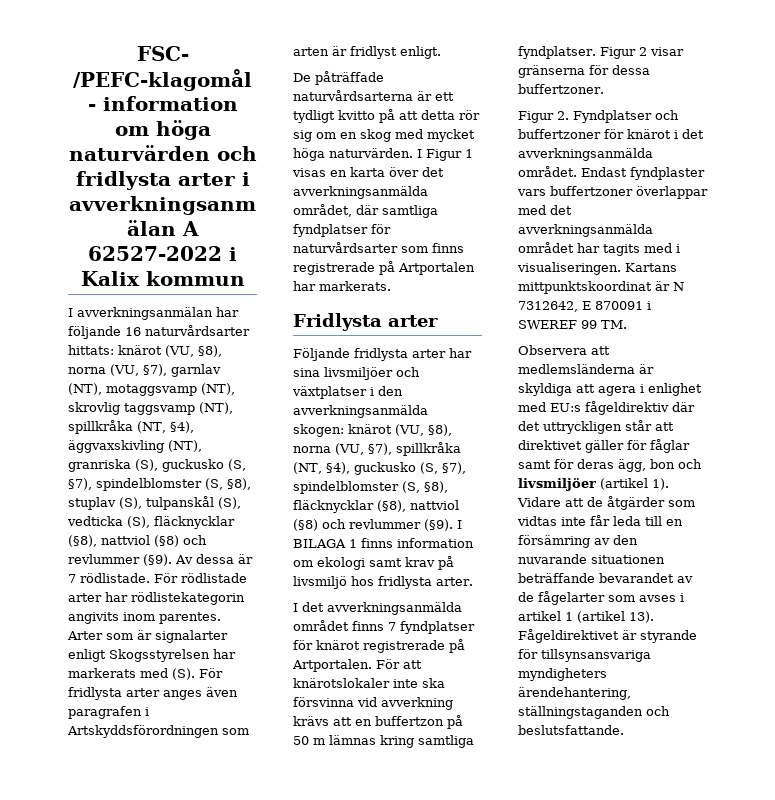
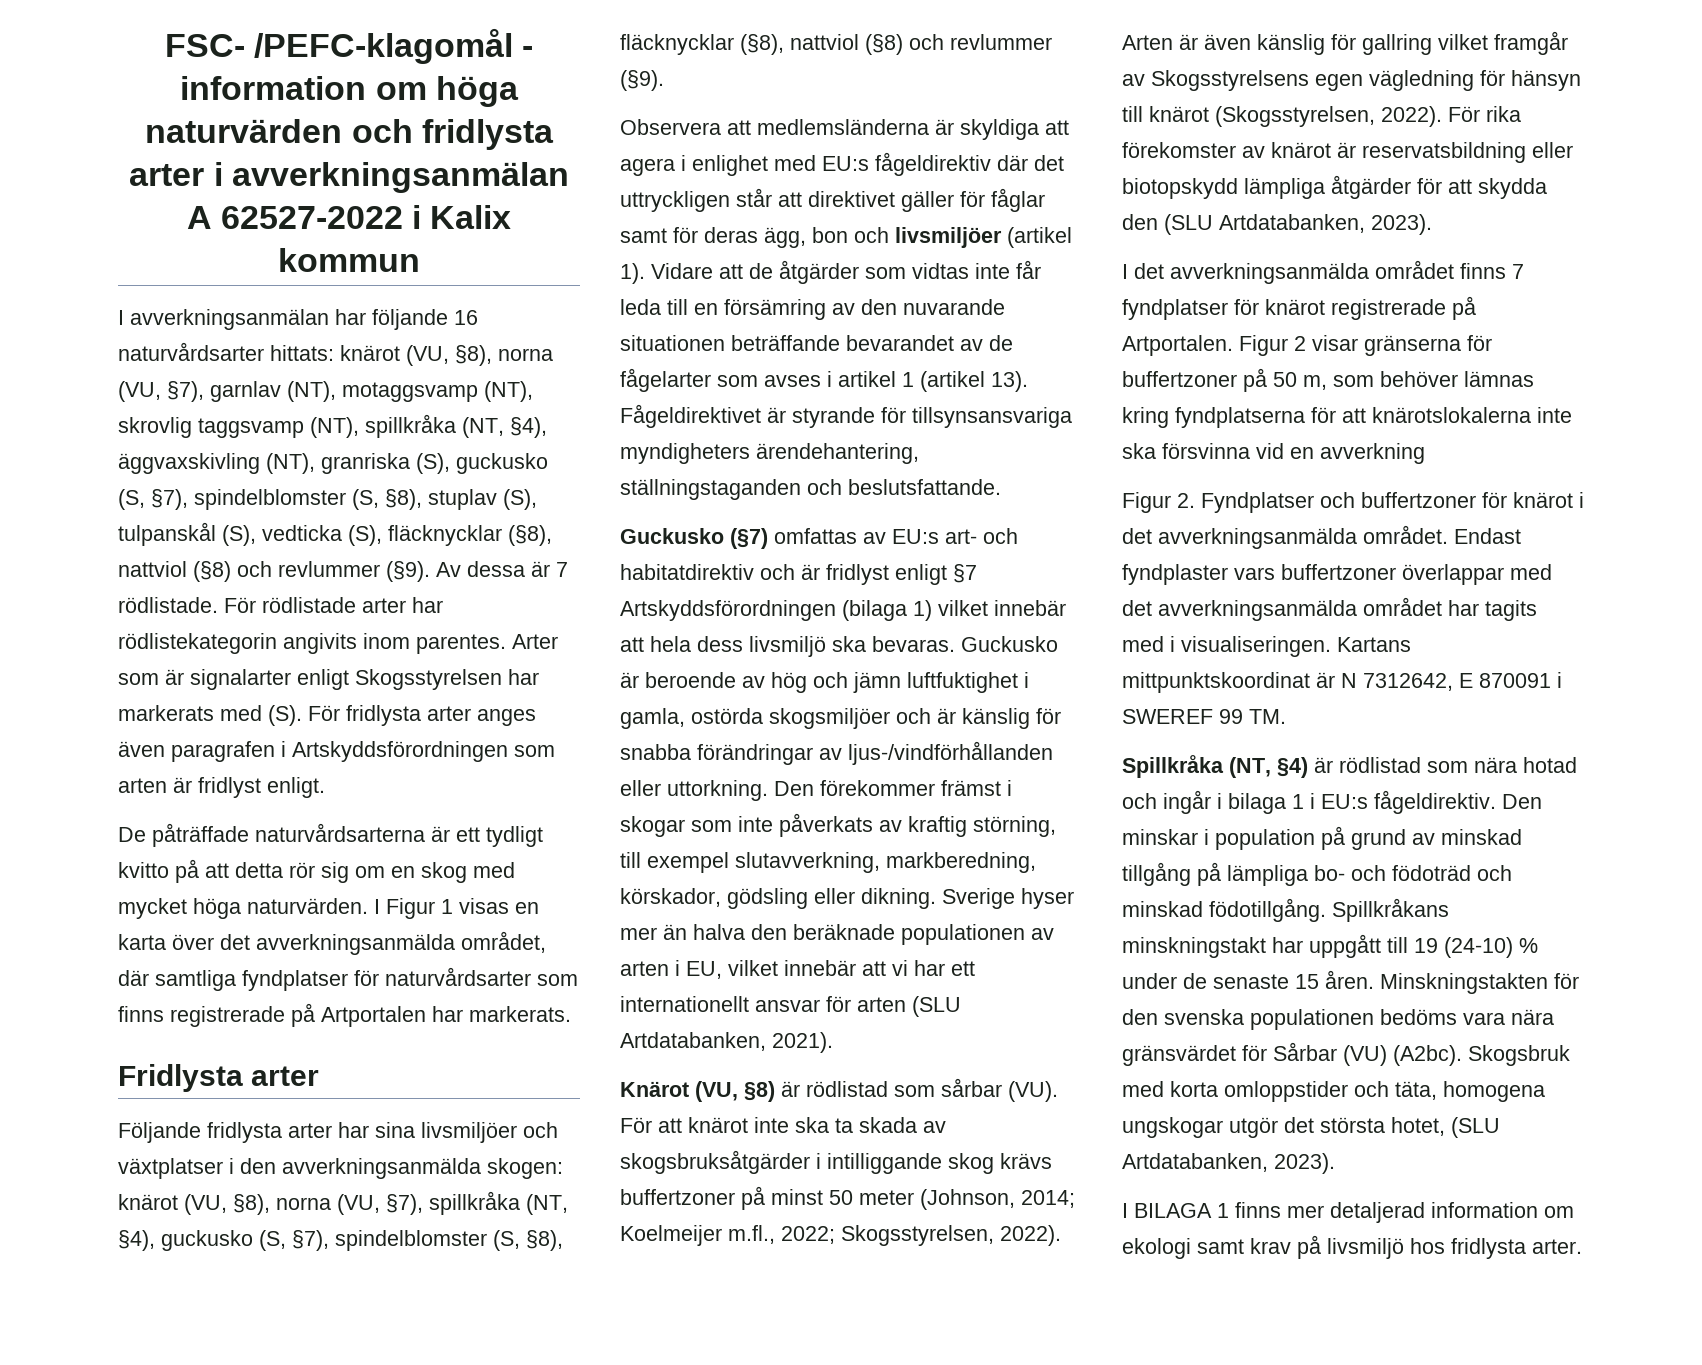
- I BILAGA 1 finns information om ekologi samt krav på livsmiljö hos fridlysta arter.
- I det avverkningsanmälda området finns 7 fyndplatser för knärot registrerade på Artportalen. För att knärotslokaler inte ska försvinna vid avverkning krävs att en buffertzon på 50 m lämnas kring samtliga fyndplatser. Figur 2 visar gränserna för dessa buffertzoner.
- Figur 2. Fyndplatser och buffertzoner för knärot i det avverkningsanmälda området. Endast fyndplaster vars buffertzoner överlappar med det avverkningsanmälda området har tagits med i visualiseringen. Kartans mittpunktskoordinat är N 7312642, E 870091 i SWEREF 99 TM.
+ Guckusko (§7) omfattas av EU:s art- och habitatdirektiv och är fridlyst enligt §7 Artskyddsförordningen (bilaga 1) vilket innebär att hela dess livsmiljö ska bevaras. Guckusko är beroende av hög och jämn luftfuktighet i gamla, ostörda skogsmiljöer och är känslig för snabba förändringar av ljus-/vindförhållanden eller uttorkning. Den förekommer främst i skogar som inte påverkats av kraftig störning, till exempel slutavverkning, markberedning, körskador, gödsling eller dikning. Sverige hyser mer än halva den beräknade populationen av arten i EU, vilket innebär att vi har ett internationellt ansvar för arten (SLU Artdatabanken, 2021).
+ Knärot (VU, §8) är rödlistad som sårbar (VU). För att knärot inte ska ta skada av skogsbruksåtgärder i intilliggande skog krävs buffertzoner på minst 50 meter (Johnson, 2014; Koelmeijer m.fl., 2022; Skogsstyrelsen, 2022). Arten är även känslig för gallring vilket framgår av Skogsstyrelsens egen vägledning för hänsyn till knärot (Skogsstyrelsen, 2022). För rika förekomster av knärot är reservatsbildning eller biotopskydd lämpliga åtgärder för att skydda den (SLU Artdatabanken, 2023).
+ I det avverkningsanmälda området finns 7 fyndplatser för knärot registrerade på Artportalen. Figur 2 visar gränserna för buffertzoner på 50 m, som behöver lämnas kring fyndplatserna för att knärotslokalerna inte ska försvinna vid en avverkning
+ Figur 2. Fyndplatser och buffertzoner för knärot i det avverkningsanmälda området. Endast fyndplaster vars buffertzoner överlappar med det avverkningsanmälda området har tagits med i visualiseringen. Kartans mittpunktskoordinat är N 7312642, E 870091 i SWEREF 99 TM.
+ Spillkråka (NT, §4) är rödlistad som nära hotad och ingår i bilaga 1 i EU:s fågeldirektiv. Den minskar i population på grund av minskad tillgång på lämpliga bo- och födoträd och minskad födotillgång. Spillkråkans minskningstakt har uppgått till 19 (24-10) % under de senaste 15 åren. Minskningstakten för den svenska populationen bedöms vara nära gränsvärdet för Sårbar (VU) (A2bc). Skogsbruk med korta omloppstider och täta, homogena ungskogar utgör det största hotet, (SLU Artdatabanken, 2023).
+ I BILAGA 1 finns mer detaljerad information om ekologi samt krav på livsmiljö hos fridlysta arter.

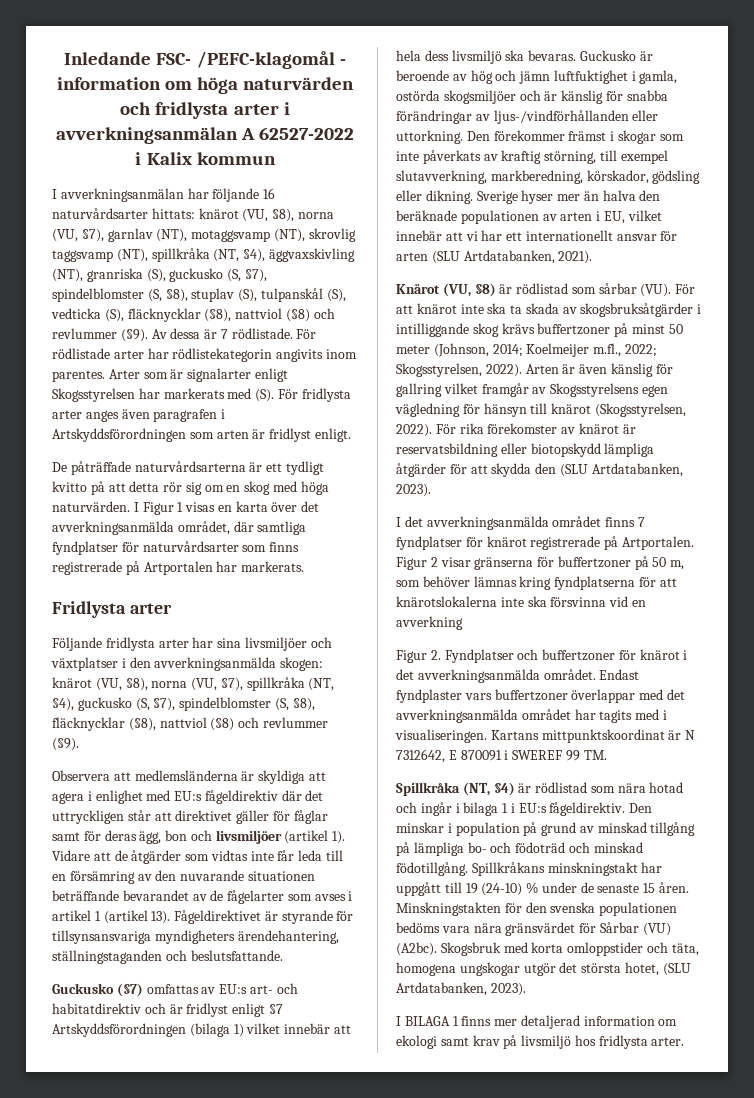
- FSC- /PEFC-klagomål - information om höga naturvärden och fridlysta arter i avverkningsanmälan A 62527-2022 i Kalix kommun
+ Inledande FSC- /PEFC-klagomål - information om höga naturvärden och fridlysta arter i avverkningsanmälan A 62527-2022 i Kalix kommun
- De påträffade naturvårdsarterna är ett tydligt kvitto på att detta rör sig om en skog med mycket höga naturvärden.
+ De påträffade naturvårdsarterna är ett tydligt kvitto på att detta rör sig om en skog med höga naturvärden.

